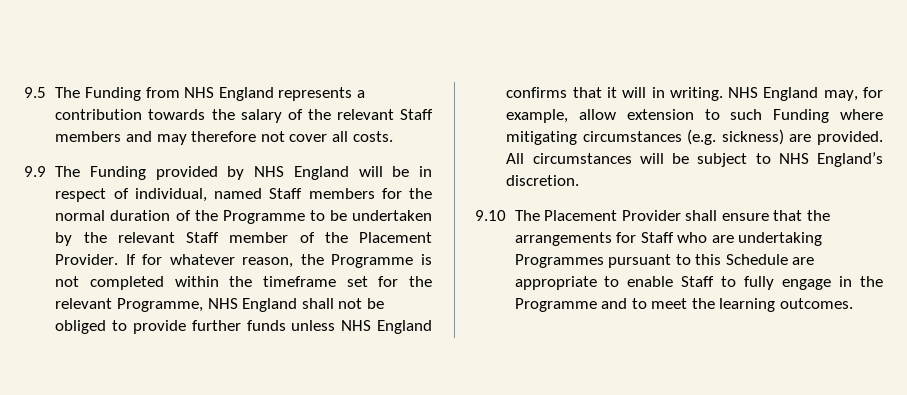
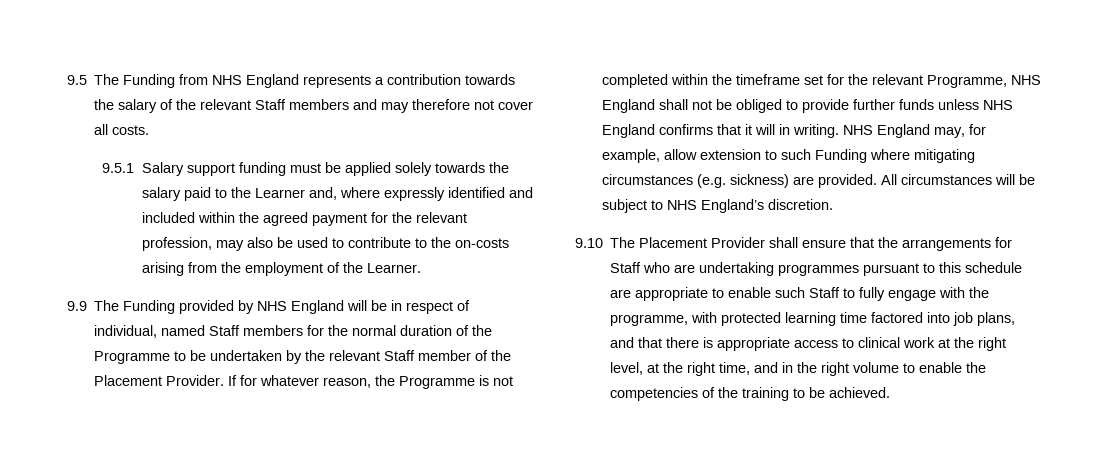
+ 9.5.1 Salary support funding must be applied solely towards the salary paid to the Learner and, where expressly identified and included within the agreed payment for the relevant profession, may also be used to contribute to the on‑costs arising from the employment of the Learner.
- 9.10 The Placement Provider shall ensure that the arrangements for Staff who are undertaking Programmes pursuant to this Schedule are appropriate to enable Staff to fully engage in the Programme and to meet the learning outcomes.
+ 9.10 The Placement Provider shall ensure that the arrangements for Staff who are undertaking programmes pursuant to this schedule are appropriate to enable such Staff to fully engage with the programme, with protected learning time factored into job plans, and that there is appropriate access to clinical work at the right level, at the right time, and in the right volume to enable the competencies of the training to be achieved.

